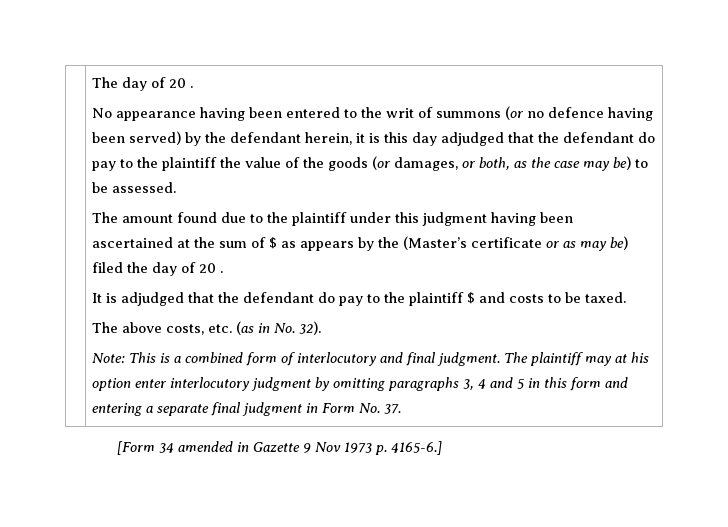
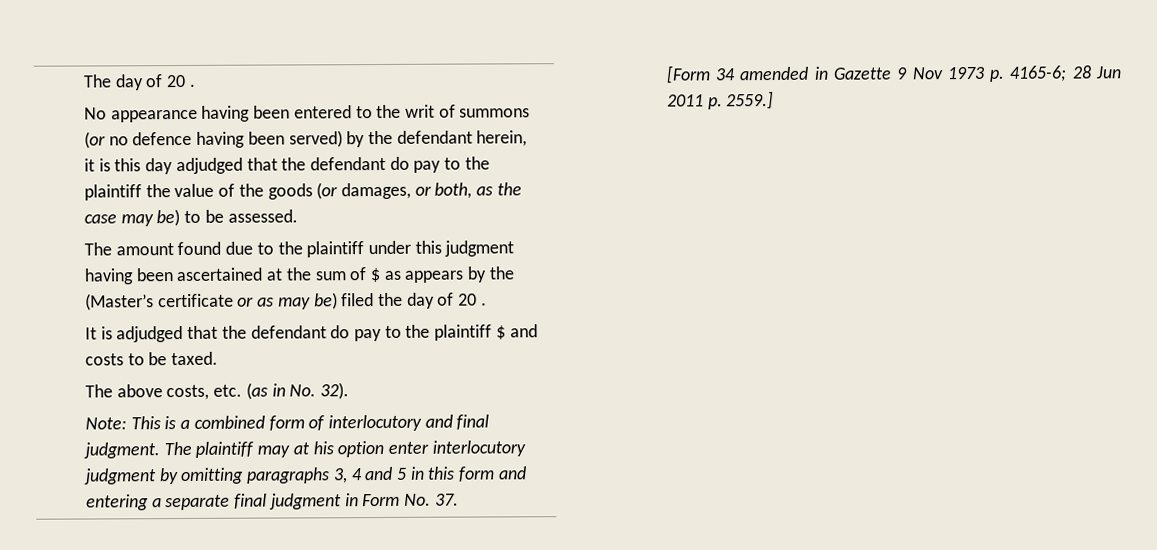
- [Form 34 amended in Gazette 9 Nov 1973 p. 4165-6.]
+ [Form 34 amended in Gazette 9 Nov 1973 p. 4165-6; 28 Jun 2011 p. 2559.]

